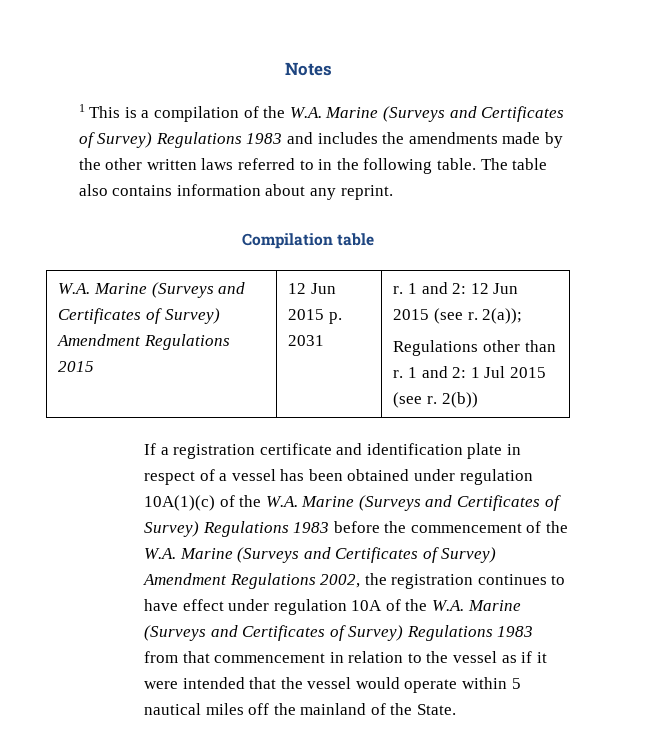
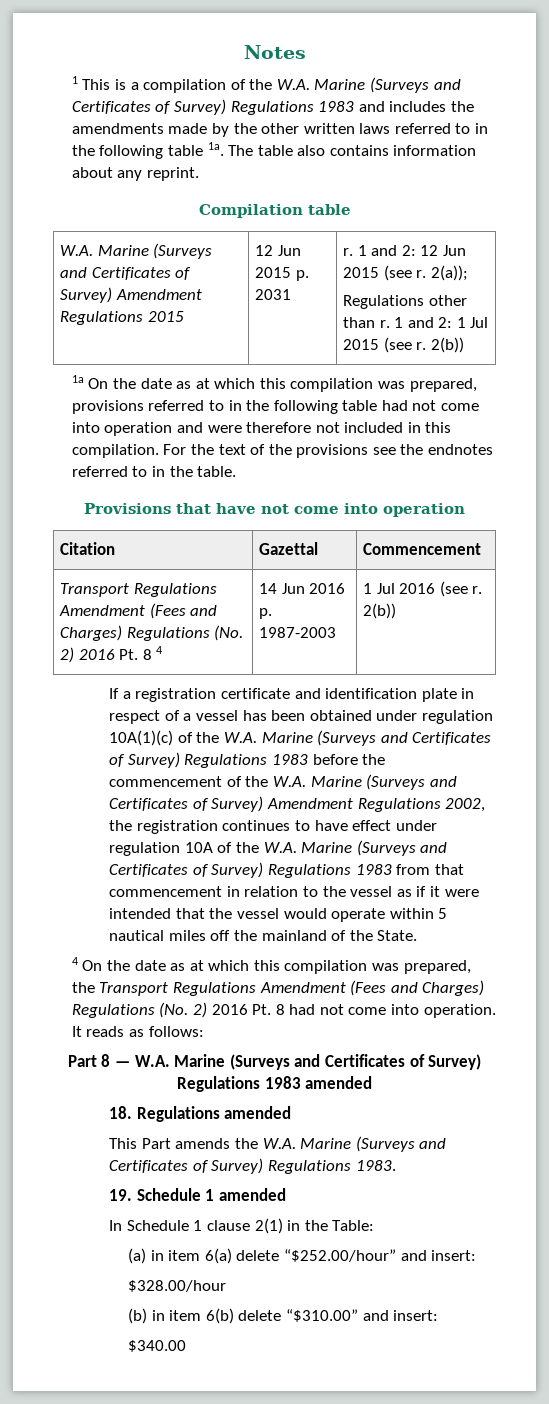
- 1 This is a compilation of the W.A. Marine (Surveys and Certificates of Survey) Regulations 1983 and includes the amendments made by the other written laws referred to in the following table.
+ 1 This is a compilation of the W.A. Marine (Surveys and Certificates of Survey) Regulations 1983 and includes the amendments made by the other written laws referred to in the following table 1a.
+ 1a On the date as at which this compilation was prepared, provisions referred to in the following table had not come into operation and were therefore not included in this compilation. For the text of the provisions see the endnotes referred to in the table.
+ Provisions that have not come into operation
+ Citation | Gazettal | Commencement
+ Transport Regulations Amendment (Fees and Charges) Regulations (No. 2) 2016 Pt. 8 4 | 14 Jun 2016 p. 1987-2003 | 1 Jul 2016 (see r. 2(b))
+ 4 On the date as at which this compilation was prepared, the Transport Regulations Amendment (Fees and Charges) Regulations (No. 2) 2016 Pt. 8 had not come into operation. It reads as follows:
+ Part 8 — W.A. Marine (Surveys and Certificates of Survey) Regulations 1983 amended
+ 18. Regulations amended
+ This Part amends the W.A. Marine (Surveys and Certificates of Survey) Regulations 1983.
+ 19. Schedule 1 amended
+ In Schedule 1 clause 2(1) in the Table:
+ (a) in item 6(a) delete “$252.00/hour” and insert:
+ $328.00/hour
+ (b) in item 6(b) delete “$310.00” and insert:
+ $340.00

